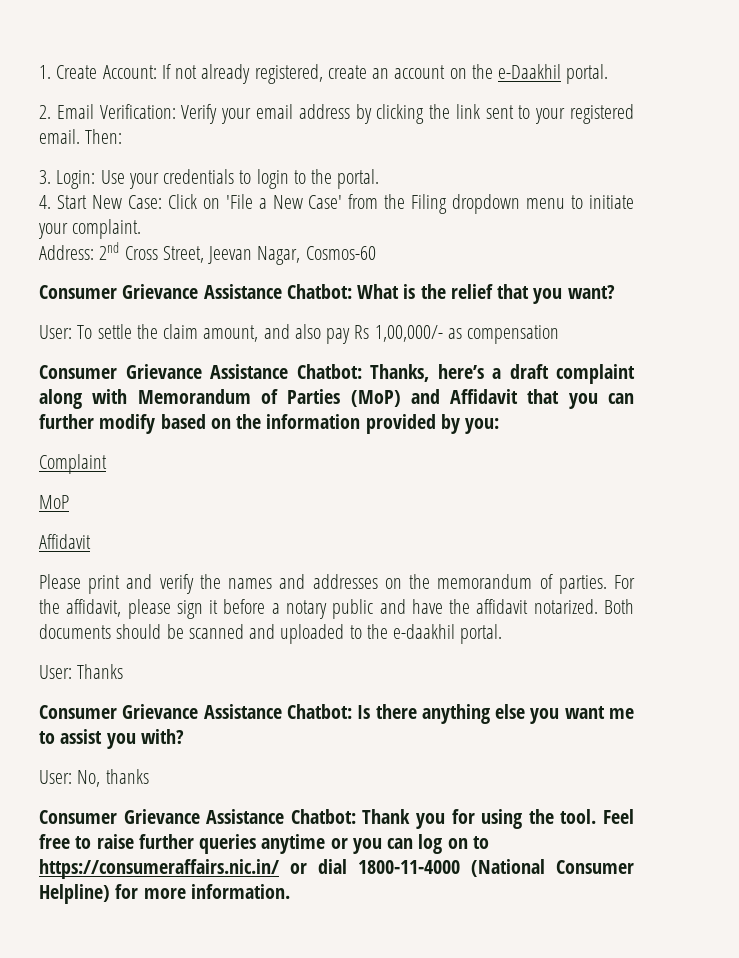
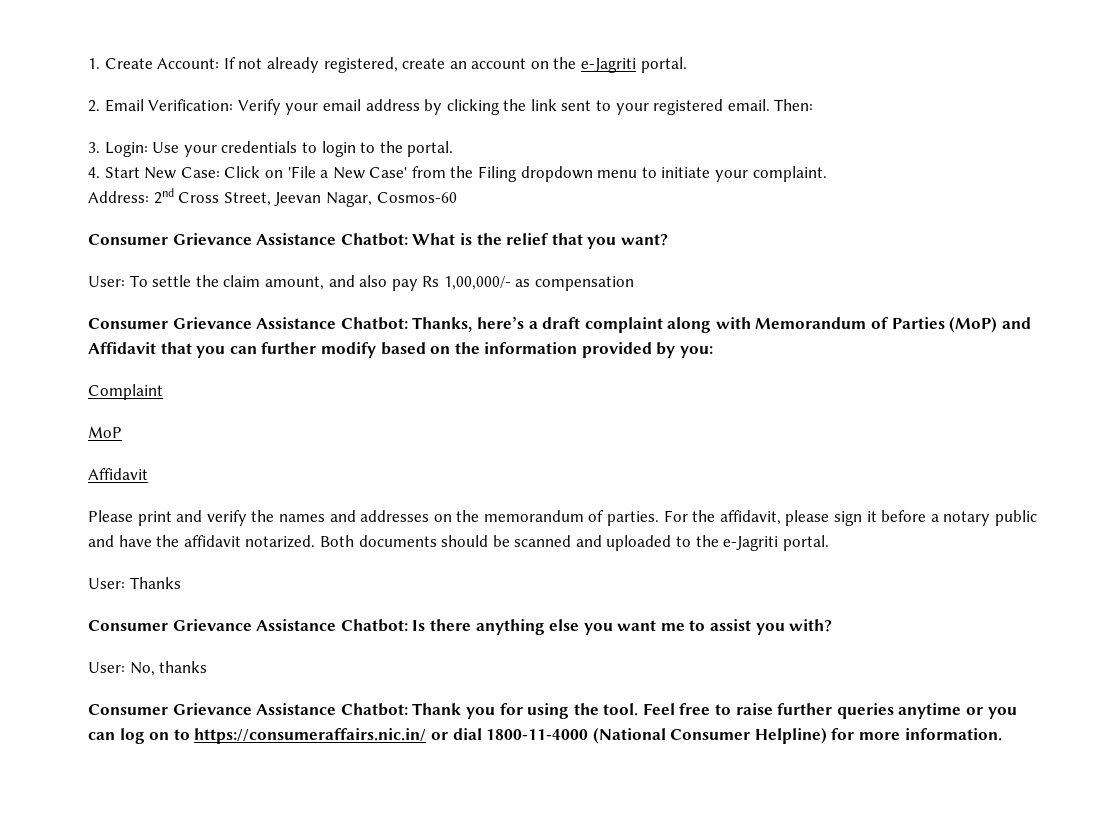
- 1. Create Account: If not already registered, create an account on the e-Daakhil portal.
+ 1. Create Account: If not already registered, create an account on the e-Jagriti portal.
- Both documents should be scanned and uploaded to the e-daakhil portal.
+ Both documents should be scanned and uploaded to the e-Jagriti portal.

